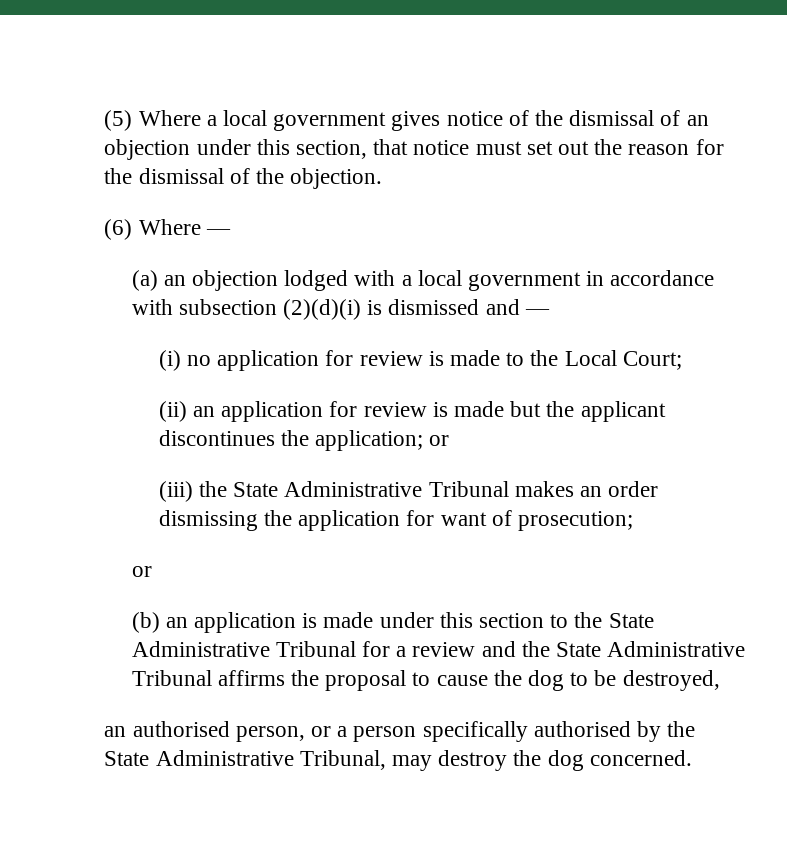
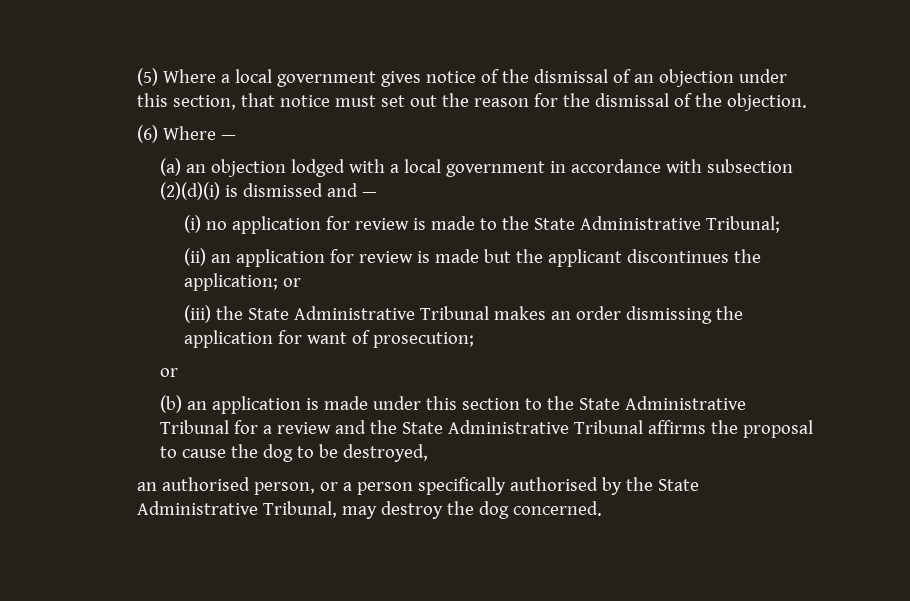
- (i) no application for review is made to the Local Court;
+ (i) no application for review is made to the State Administrative Tribunal;

